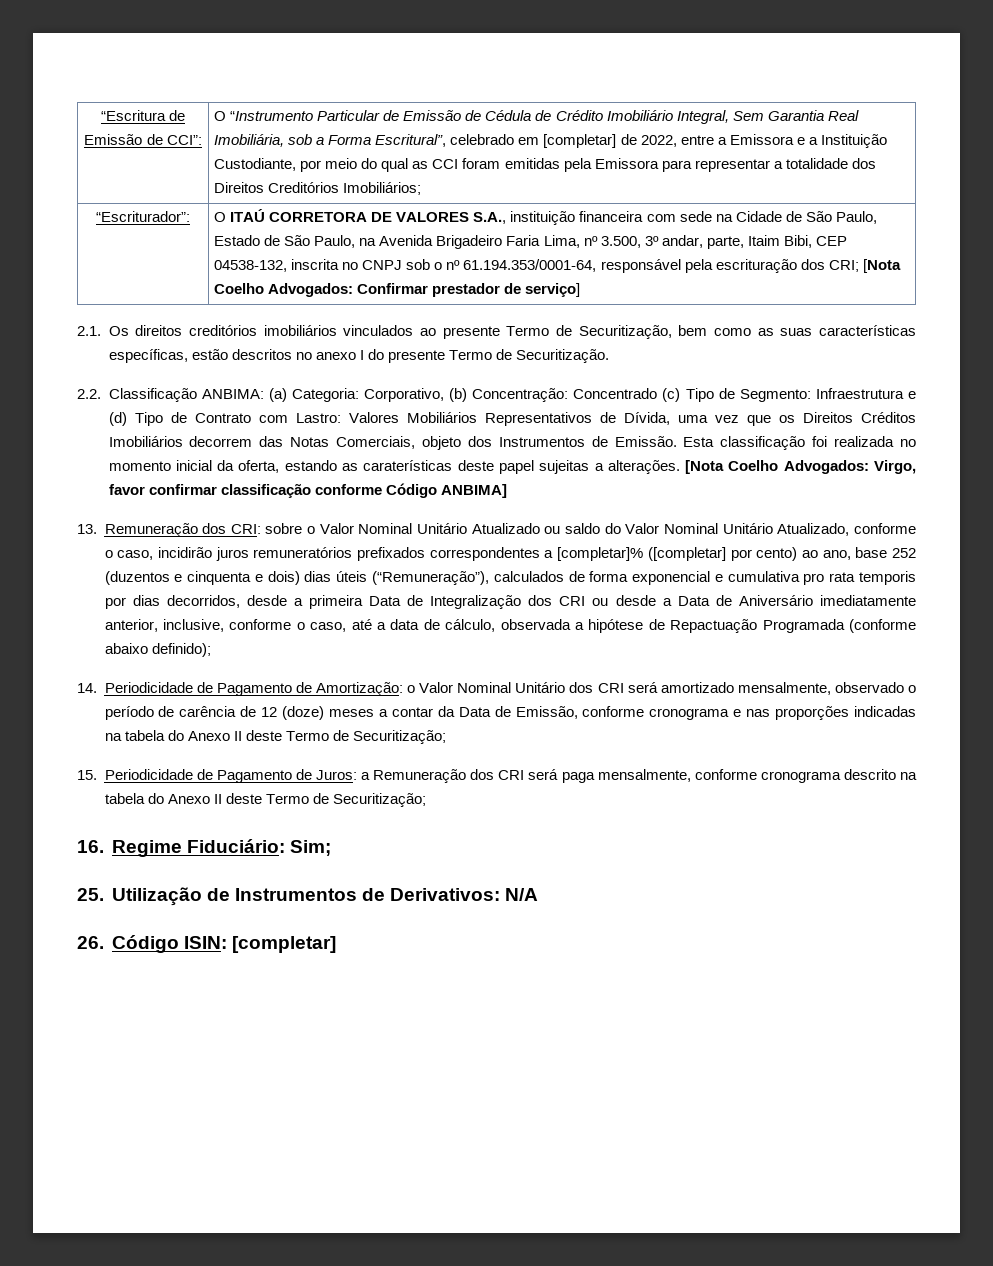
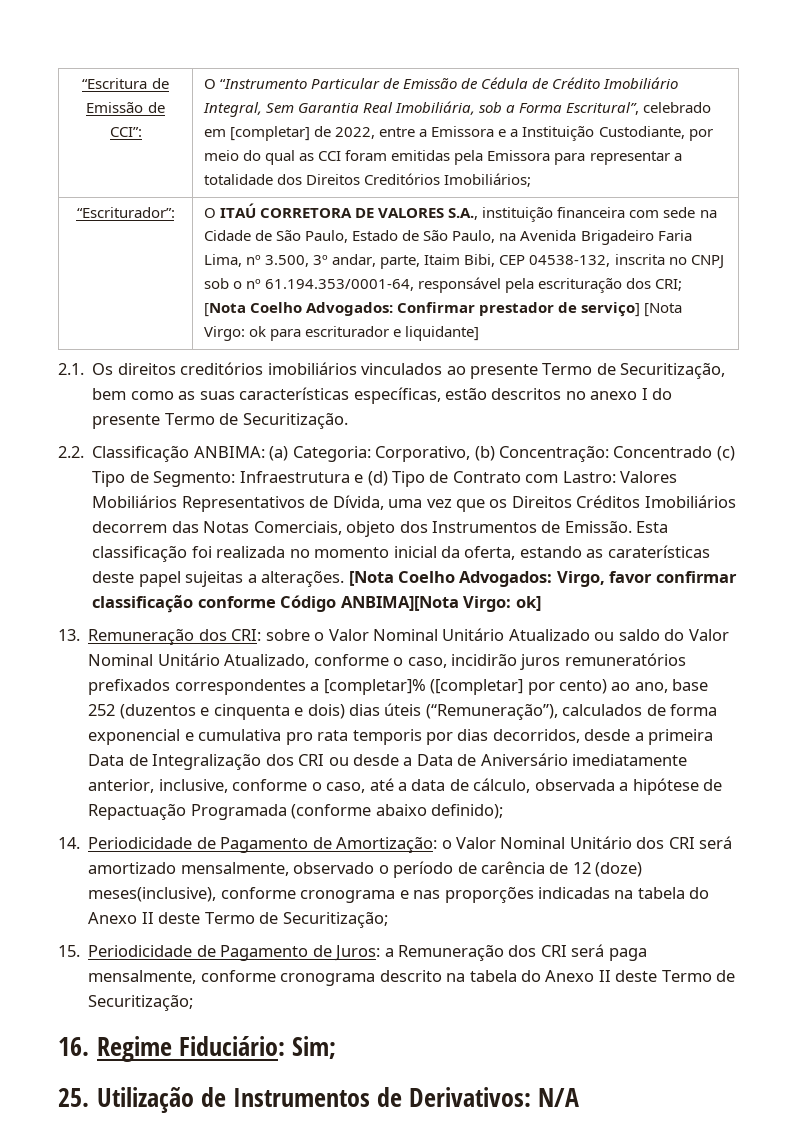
- O ITAÚ CORRETORA DE VALORES S.A., instituição financeira com sede na Cidade de São Paulo, Estado de São Paulo, na Avenida Brigadeiro Faria Lima, nº 3.500, 3º andar, parte, Itaim Bibi, CEP 04538-132, inscrita no CNPJ sob o nº 61.194.353/0001-64, responsável pela escrituração dos CRI; [Nota Coelho Advogados: Confirmar prestador de serviço]
+ O ITAÚ CORRETORA DE VALORES S.A., instituição financeira com sede na Cidade de São Paulo, Estado de São Paulo, na Avenida Brigadeiro Faria Lima, nº 3.500, 3º andar, parte, Itaim Bibi, CEP 04538-132, inscrita no CNPJ sob o nº 61.194.353/0001-64, responsável pela escrituração dos CRI; [Nota Coelho Advogados: Confirmar prestador de serviço] [Nota Virgo: ok para escriturador e liquidante]
- [Nota Coelho Advogados: Virgo, favor confirmar classificação conforme Código ANBIMA]
+ [Nota Coelho Advogados: Virgo, favor confirmar classificação conforme Código ANBIMA][Nota Virgo: ok]
- 14. Periodicidade de Pagamento de Amortização: o Valor Nominal Unitário dos CRI será amortizado mensalmente, observado o período de carência de 12 (doze) meses a contar da Data de Emissão, conforme cronograma e nas proporções indicadas na tabela do Anexo II deste Termo de Securitização;
+ 14. Periodicidade de Pagamento de Amortização: o Valor Nominal Unitário dos CRI será amortizado mensalmente, observado o período de carência de 12 (doze) meses(inclusive), conforme cronograma e nas proporções indicadas na tabela do Anexo II deste Termo de Securitização;
- 26. Código ISIN: [completar]

